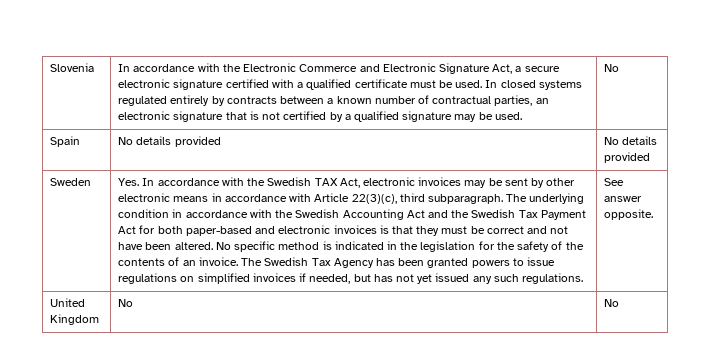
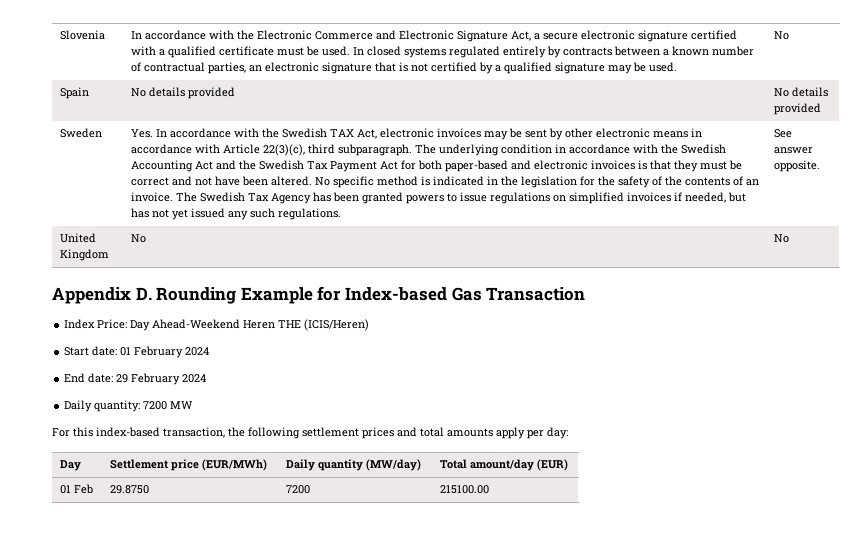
+ Appendix D. Rounding Example for Index-based Gas Transaction
+ Index Price: Day Ahead-Weekend Heren THE (ICIS/Heren)
+ Start date: 01 February 2024
+ End date: 29 February 2024
+ Daily quantity: 7200 MW
+ For this index-based transaction, the following settlement prices and total amounts apply per day:
+ Day | Settlement price (EUR/MWh) | Daily quantity (MW/day) | Total amount/day (EUR)
+ 01 Feb | 29.8750 | 7200 | 215100.00

